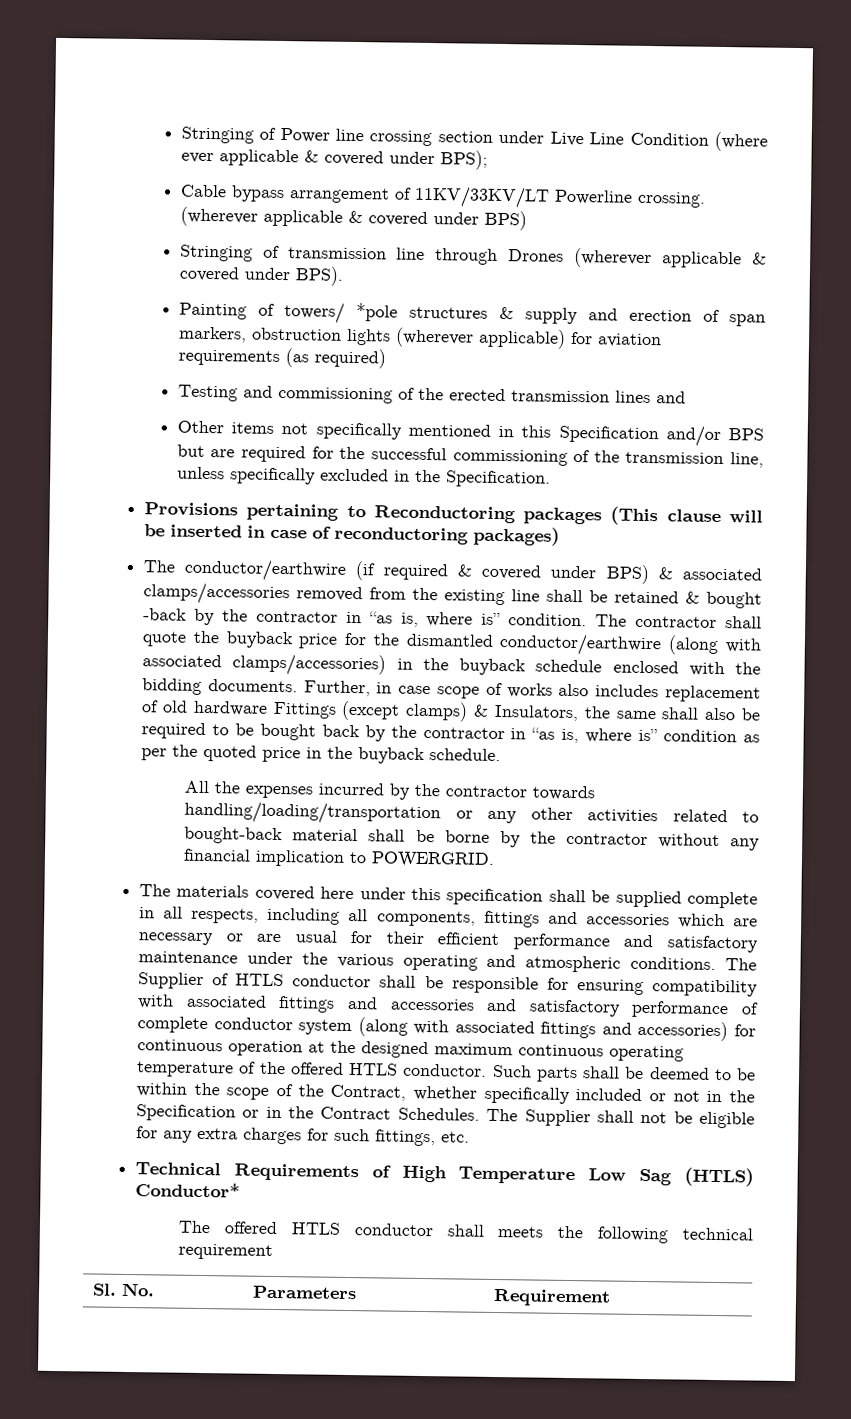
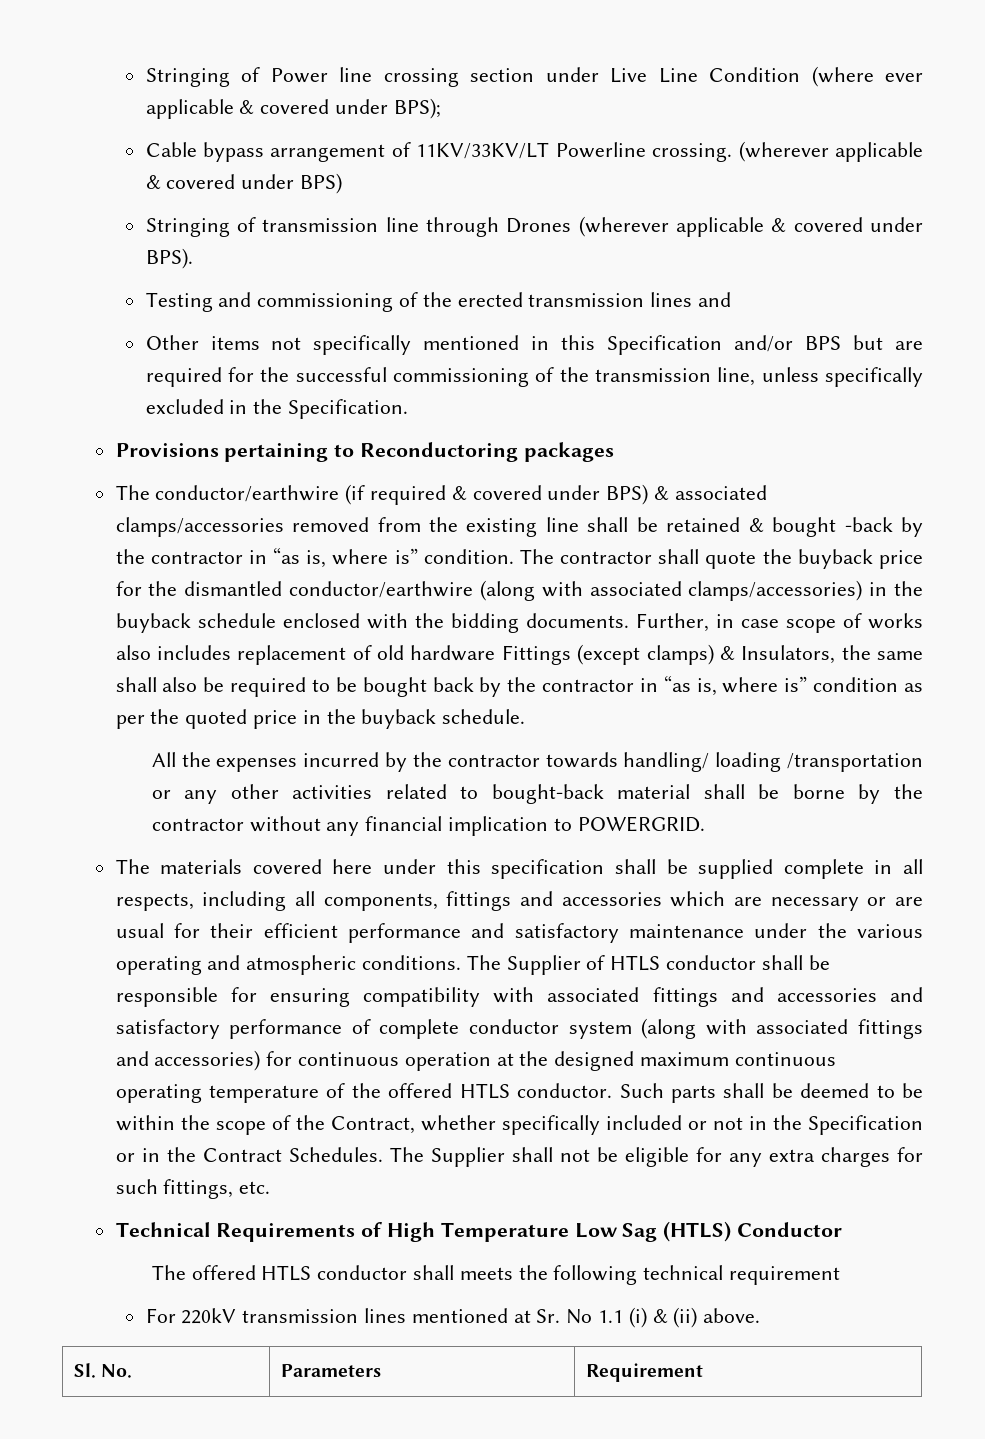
- Painting of towers/ *pole structures & supply and erection of span markers, obstruction lights (wherever applicable) for aviation requirements (as required)
- Provisions pertaining to Reconductoring packages (This clause will be inserted in case of reconductoring packages)
+ Provisions pertaining to Reconductoring packages
- All the expenses incurred by the contractor towards handling/loading/transportation or any other activities related to bought-back material shall be borne by the contractor without any financial implication to POWERGRID.
+ All the expenses incurred by the contractor towards handling/ loading /transportation or any other activities related to bought-back material shall be borne by the contractor without any financial implication to POWERGRID.
- Technical Requirements of High Temperature Low Sag (HTLS) Conductor*
+ Technical Requirements of High Temperature Low Sag (HTLS) Conductor
+ For 220kV transmission lines mentioned at Sr. No 1.1 (i) & (ii) above.

